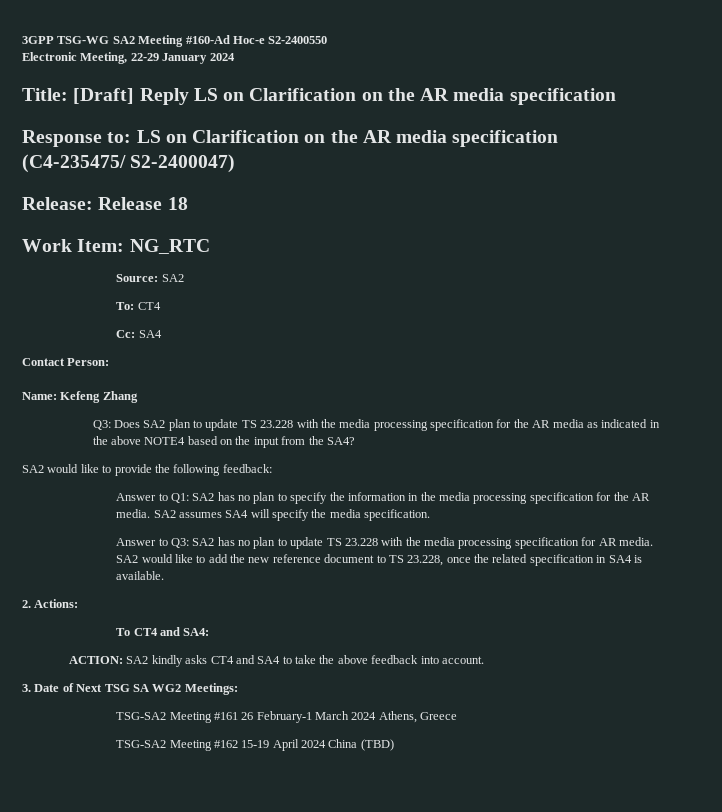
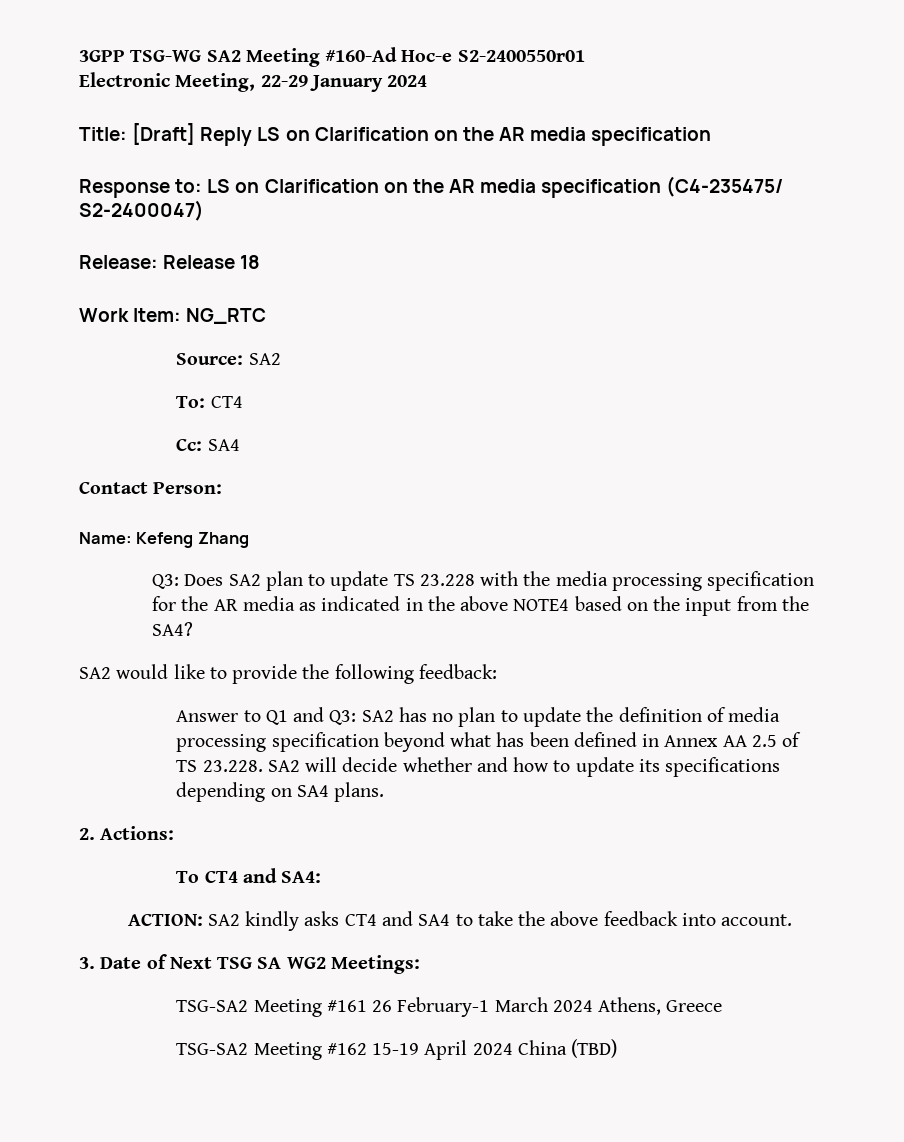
- 3GPP TSG-WG SA2 Meeting #160-Ad Hoc-e S2-2400550
+ 3GPP TSG-WG SA2 Meeting #160-Ad Hoc-e S2-2400550r01
- Answer to Q1: SA2 has no plan to specify the information in the media processing specification for the AR media. SA2 assumes SA4 will specify the media specification.
- Answer to Q3: SA2 has no plan to update TS 23.228 with the media processing specification for AR media. SA2 would like to add the new reference document to TS 23.228, once the related specification in SA4 is available.
+ Answer to Q1 and Q3: SA2 has no plan to update the definition of media processing specification beyond what has been defined in Annex AA 2.5 of TS 23.228. SA2 will decide whether and how to update its specifications depending on SA4 plans.

